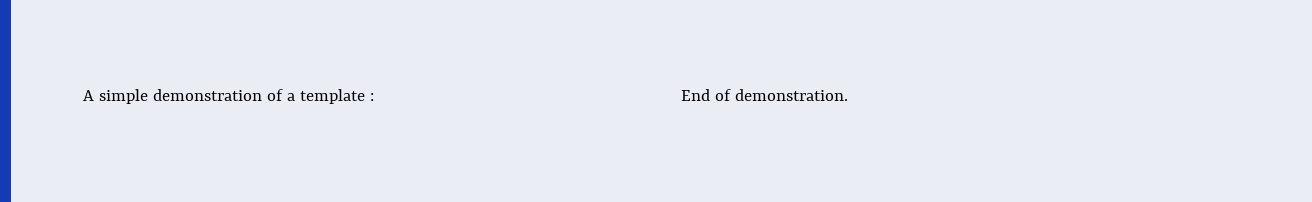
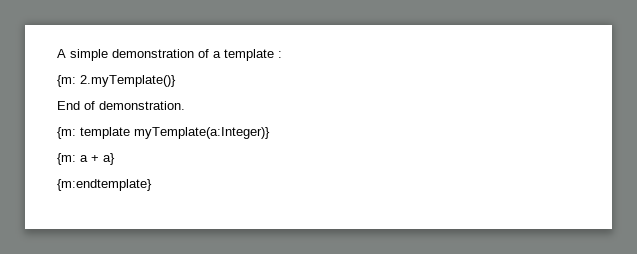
+ {m: 2.myTemplate()}
+ {m: template myTemplate(a:Integer)}
+ {m: a + a}
+ {m:endtemplate}

